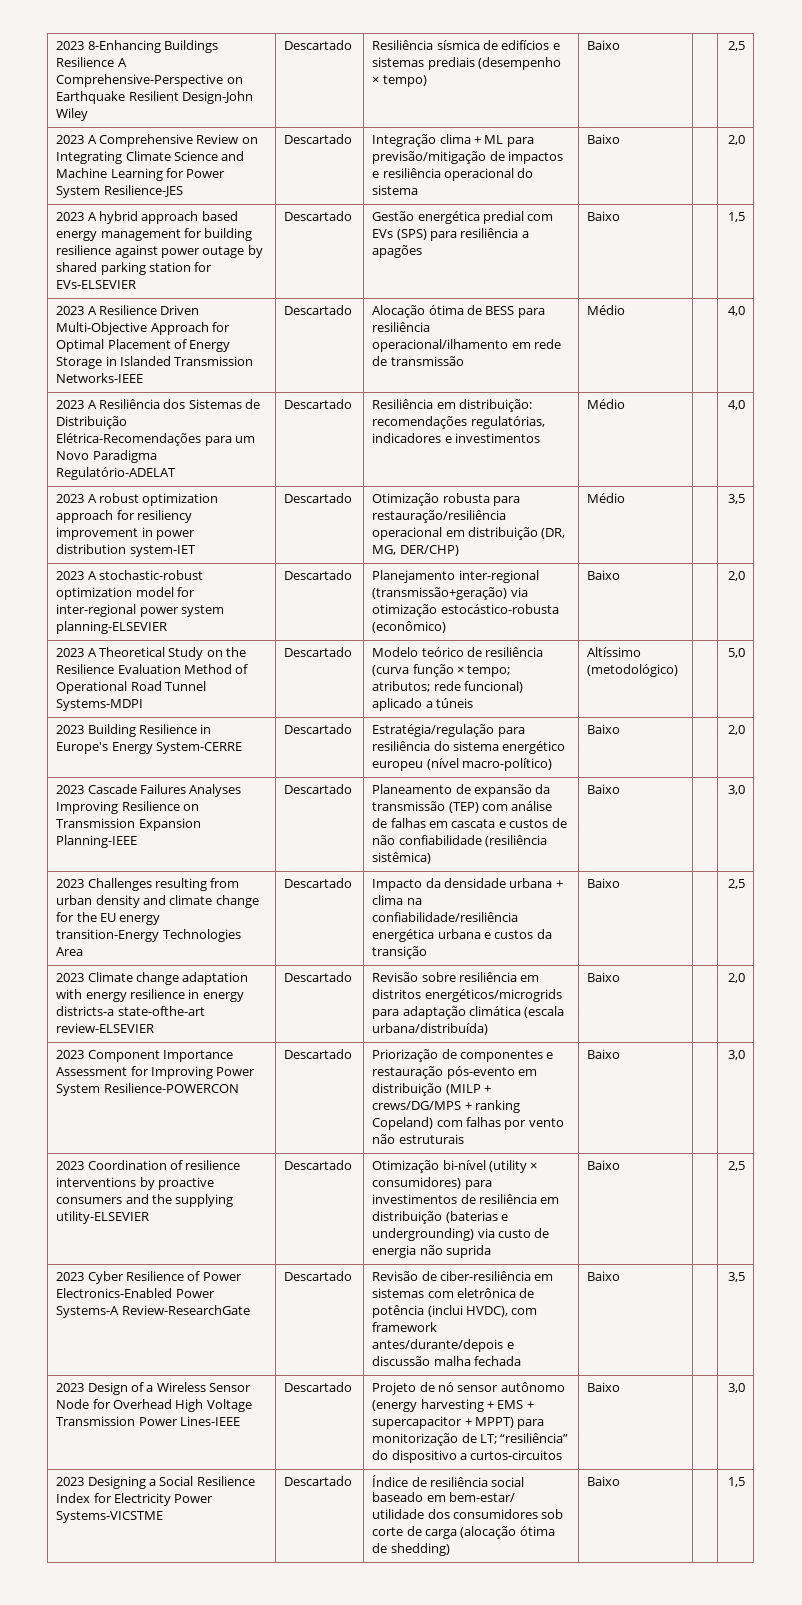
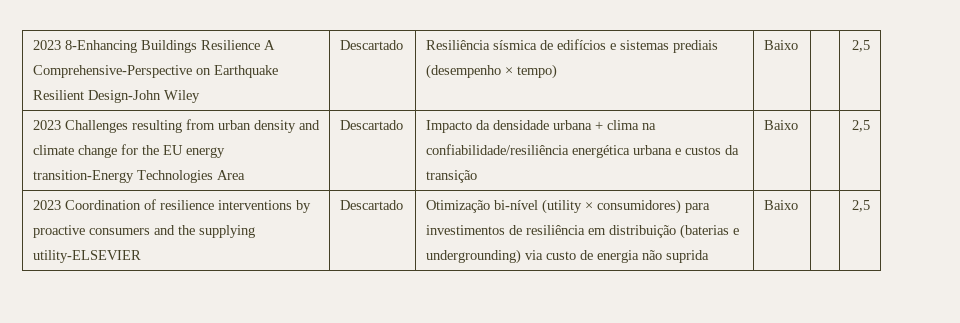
- 2023 A Comprehensive Review on Integrating Climate Science and Machine Learning for Power System Resilience-JES | Descartado | Integração clima + ML para previsão/mitigação de impactos e resiliência operacional do sistema | Baixo | | 2,0
- 2023 A hybrid approach based energy management for building resilience against power outage by shared parking station for EVs-ELSEVIER | Descartado | Gestão energética predial com EVs (SPS) para resiliência a apagões | Baixo | | 1,5
- 2023 A Resilience Driven Multi-Objective Approach for Optimal Placement of Energy Storage in Islanded Transmission Networks-IEEE | Descartado | Alocação ótima de BESS para resiliência operacional/ilhamento em rede de transmissão | Médio | | 4,0
- 2023 A Resiliência dos Sistemas de Distribuição Elétrica-Recomendações para um Novo Paradigma Regulatório-ADELAT | Descartado | Resiliência em distribuição: recomendações regulatórias, indicadores e investimentos | Médio | | 4,0
- 2023 A robust optimization approach for resiliency improvement in power distribution system-IET | Descartado | Otimização robusta para restauração/resiliência operacional em distribuição (DR, MG, DER/CHP) | Médio | | 3,5
- 2023 A stochastic-robust optimization model for inter-regional power system planning-ELSEVIER | Descartado | Planejamento inter-regional (transmissão+geração) via otimização estocástico-robusta (econômico) | Baixo | | 2,0
- 2023 A Theoretical Study on the Resilience Evaluation Method of Operational Road Tunnel Systems-MDPI | Descartado | Modelo teórico de resiliência (curva função × tempo; atributos; rede funcional) aplicado a túneis | Altíssimo (metodológico) | | 5,0
- 2023 Building Resilience in Europe's Energy System-CERRE | Descartado | Estratégia/regulação para resiliência do sistema energético europeu (nível macro-político) | Baixo | | 2,0
- 2023 Cascade Failures Analyses Improving Resilience on Transmission Expansion Planning-IEEE | Descartado | Planeamento de expansão da transmissão (TEP) com análise de falhas em cascata e custos de não confiabilidade (resiliência sistêmica) | Baixo | | 3,0
- 2023 Climate change adaptation with energy resilience in energy districts-a state-ofthe-art review-ELSEVIER | Descartado | Revisão sobre resiliência em distritos energéticos/microgrids para adaptação climática (escala urbana/distribuída) | Baixo | | 2,0
- 2023 Component Importance Assessment for Improving Power System Resilience-POWERCON | Descartado | Priorização de componentes e restauração pós-evento em distribuição (MILP + crews/DG/MPS + ranking Copeland) com falhas por vento não estruturais | Baixo | | 3,0
- 2023 Cyber Resilience of Power Electronics-Enabled Power Systems-A Review-ResearchGate | Descartado | Revisão de ciber-resiliência em sistemas com eletrônica de potência (inclui HVDC), com framework antes/durante/depois e discussão malha fechada | Baixo | | 3,5
- 2023 Design of a Wireless Sensor Node for Overhead High Voltage Transmission Power Lines-IEEE | Descartado | Projeto de nó sensor autônomo (energy harvesting + EMS + supercapacitor + MPPT) para monitorização de LT; “resiliência” do dispositivo a curtos-circuitos | Baixo | | 3,0
- 2023 Designing a Social Resilience Index for Electricity Power Systems-VICSTME | Descartado | Índice de resiliência social baseado em bem-estar/ utilidade dos consumidores sob corte de carga (alocação ótima de shedding) | Baixo | | 1,5

